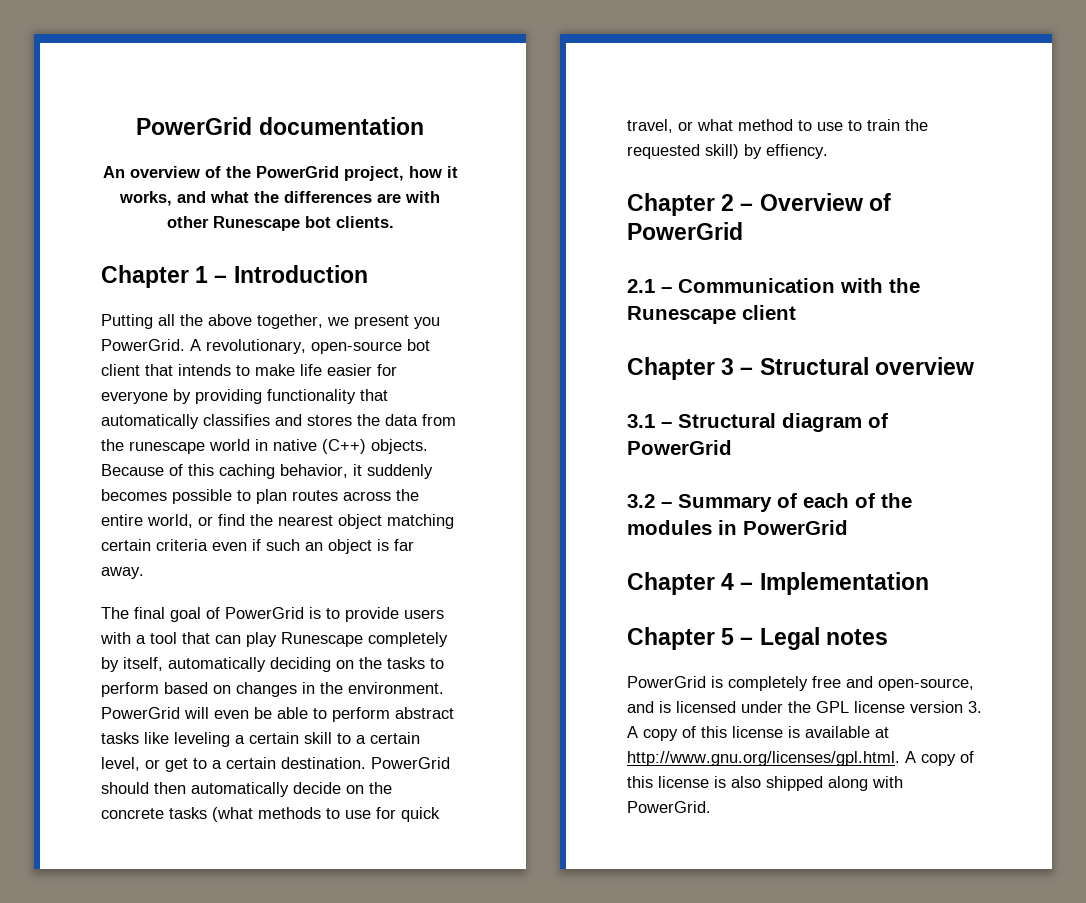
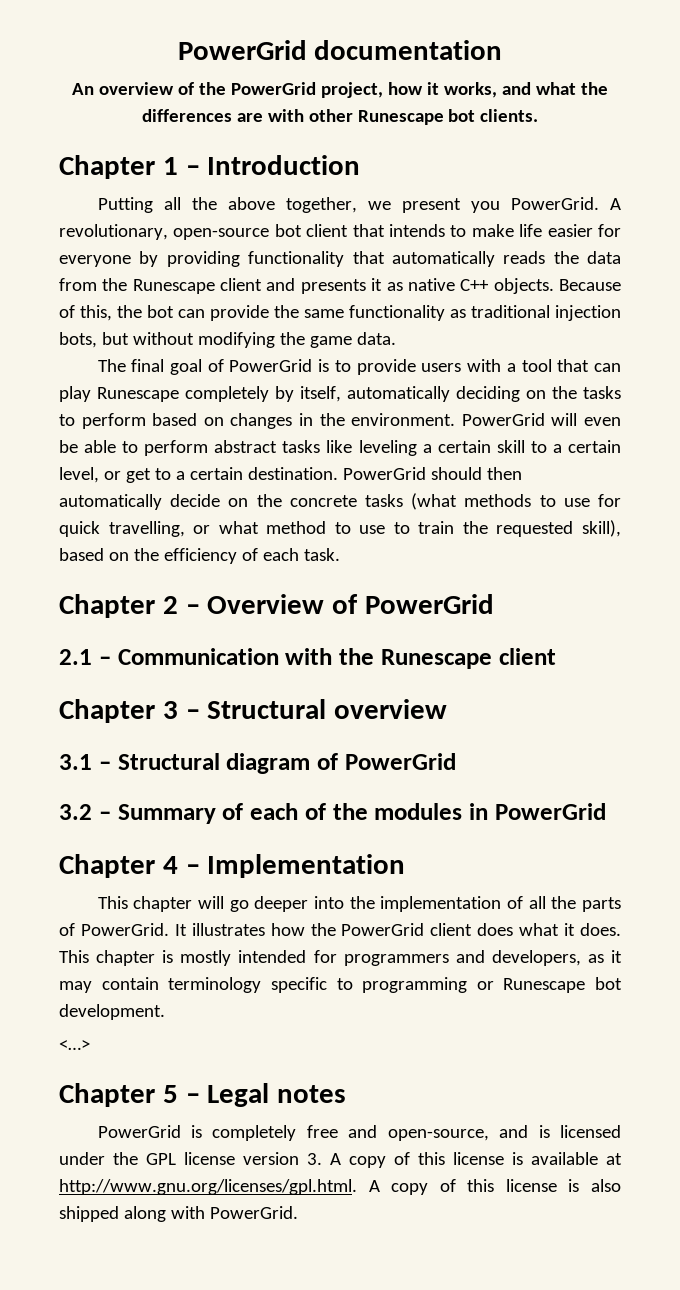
- A revolutionary, open-source bot client that intends to make life easier for everyone by providing functionality that automatically classifies and stores the data from the runescape world in native (C++) objects. Because of this caching behavior, it suddenly becomes possible to plan routes across the entire world, or find the nearest object matching certain criteria even if such an object is far away.
+ A revolutionary, open-source bot client that intends to make life easier for everyone by providing functionality that automatically reads the data from the Runescape client and presents it as native C++ objects. Because of this, the bot can provide the same functionality as traditional injection bots, but without modifying the game data.
- PowerGrid should then automatically decide on the concrete tasks (what methods to use for quick travel, or what method to use to train the requested skill) by effiency.
+ PowerGrid should then automatically decide on the concrete tasks (what methods to use for quick travelling, or what method to use to train the requested skill), based on the efficiency of each task.
+ This chapter will go deeper into the implementation of all the parts of PowerGrid. It illustrates how the PowerGrid client does what it does. This chapter is mostly intended for programmers and developers, as it may contain terminology specific to programming or Runescape bot development.
+ <…>

